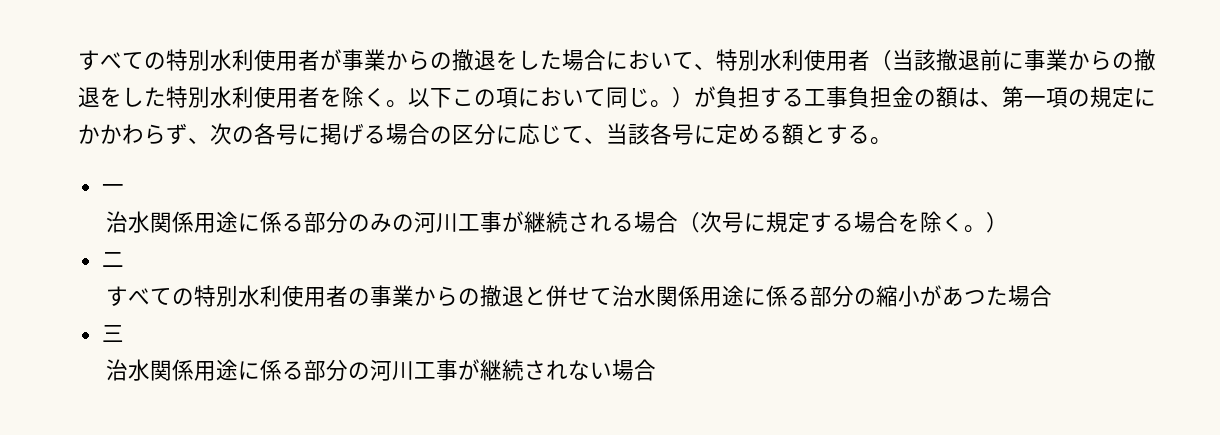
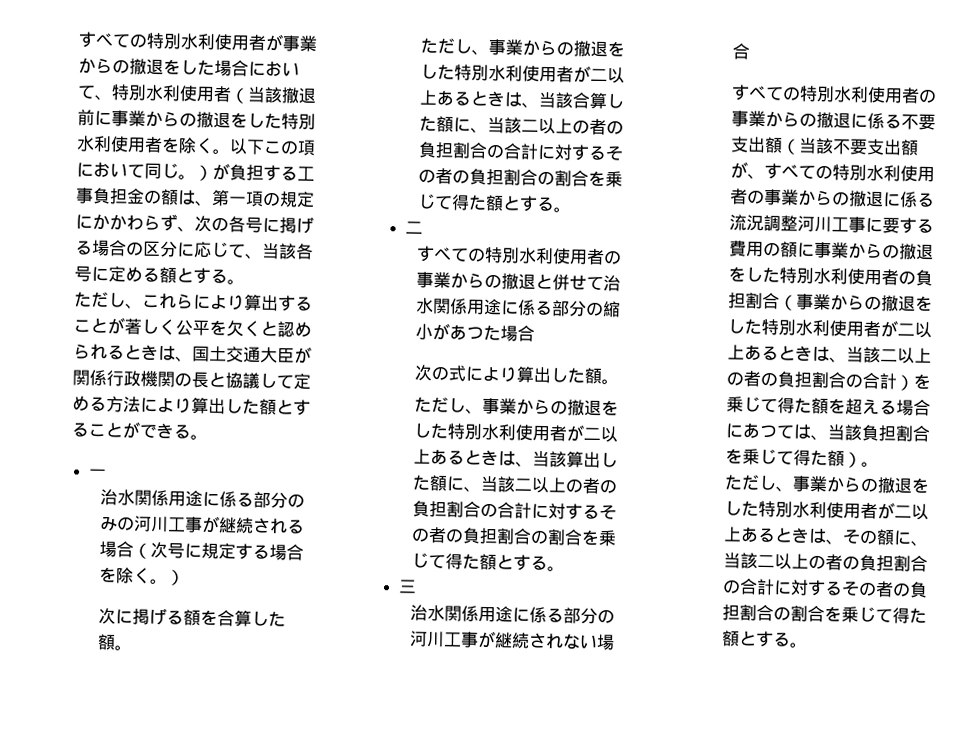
+ ただし、これらにより算出することが著しく公平を欠くと認められるときは、国土交通大臣が関係行政機関の長と協議して定める方法により算出した額とすることができる。
+ 次に掲げる額を合算した額。
+ ただし、事業からの撤退をした特別水利使用者が二以上あるときは、当該合算した額に、当該二以上の者の負担割合の合計に対するその者の負担割合の割合を乗じて得た額とする。
+ 次の式により算出した額。
+ ただし、事業からの撤退をした特別水利使用者が二以上あるときは、当該算出した額に、当該二以上の者の負担割合の合計に対するその者の負担割合の割合を乗じて得た額とする。
+ すべての特別水利使用者の事業からの撤退に係る不要支出額（当該不要支出額が、すべての特別水利使用者の事業からの撤退に係る流況調整河川工事に要する費用の額に事業からの撤退をした特別水利使用者の負担割合（事業からの撤退をした特別水利使用者が二以上あるときは、当該二以上の者の負担割合の合計）を乗じて得た額を超える場合にあつては、当該負担割合を乗じて得た額）。
+ ただし、事業からの撤退をした特別水利使用者が二以上あるときは、その額に、当該二以上の者の負担割合の合計に対するその者の負担割合の割合を乗じて得た額とする。

